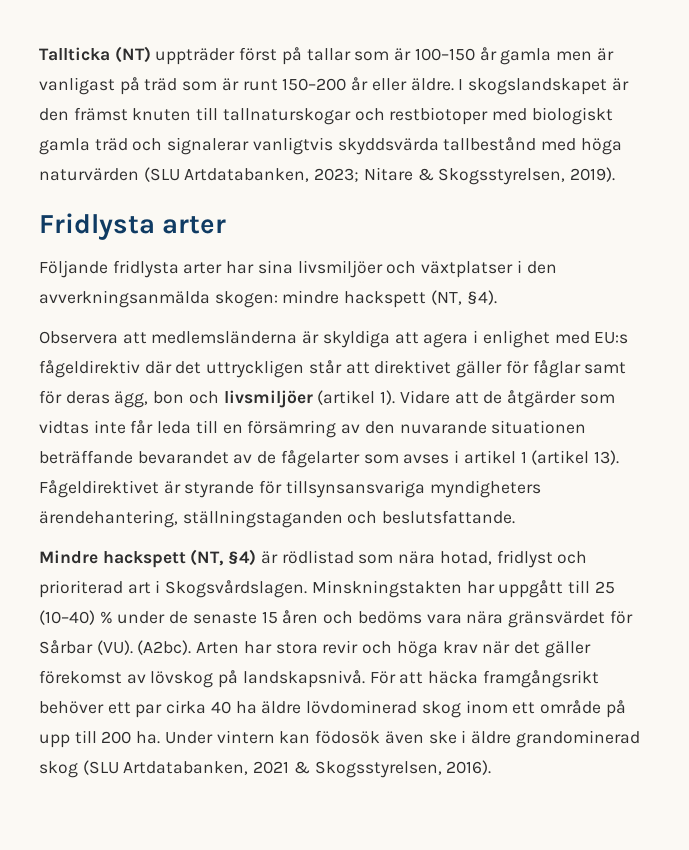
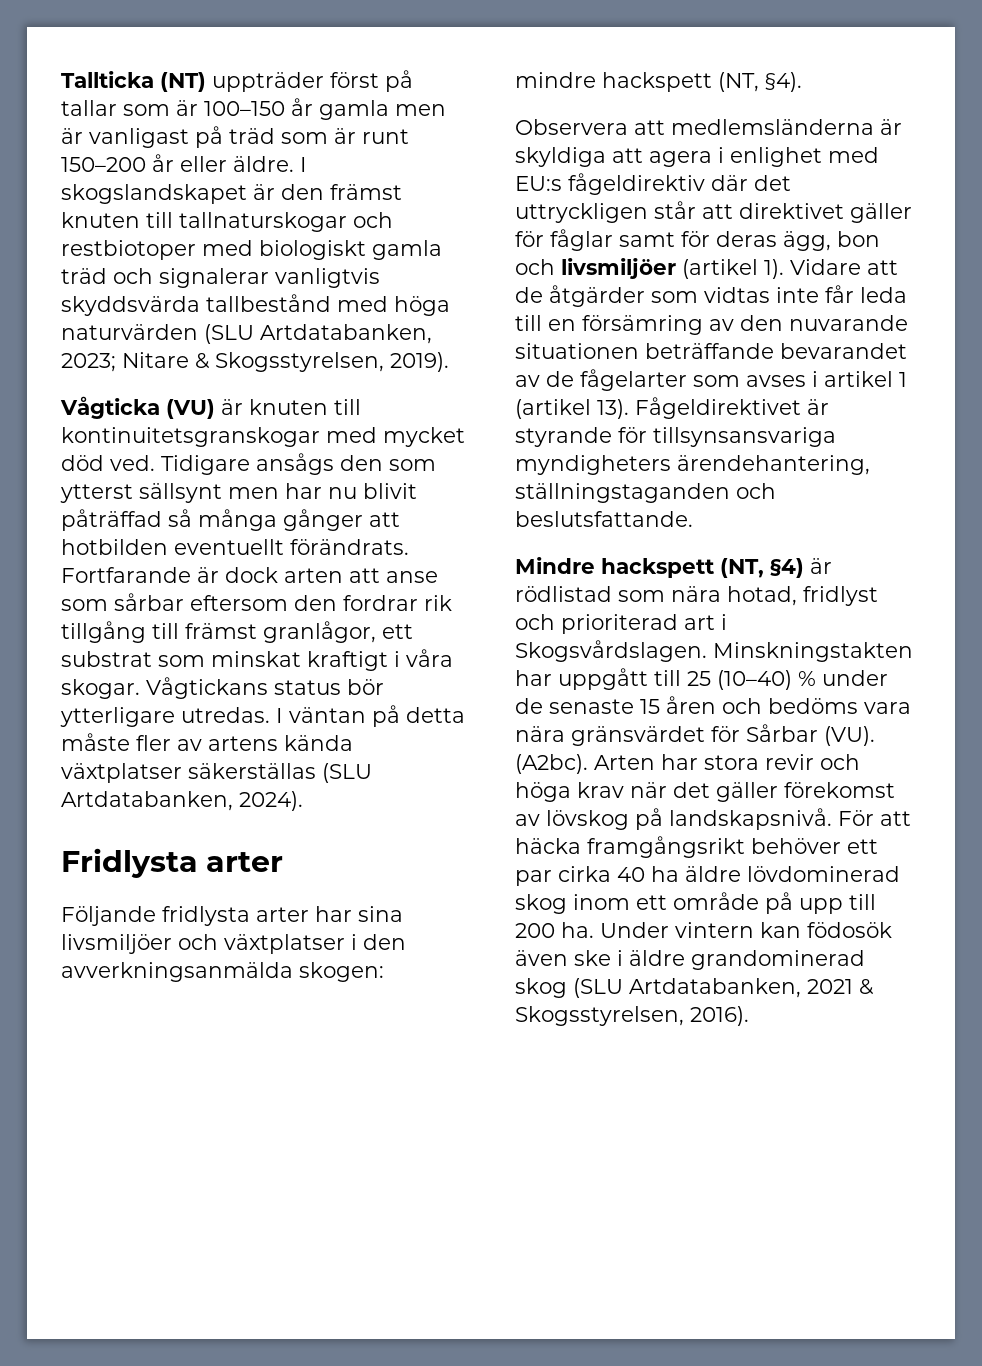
+ Vågticka (VU) är knuten till kontinuitetsgranskogar med mycket död ved. Tidigare ansågs den som ytterst sällsynt men har nu blivit påträffad så många gånger att hotbilden eventuellt förändrats. Fortfarande är dock arten att anse som sårbar eftersom den fordrar rik tillgång till främst granlågor, ett substrat som minskat kraftigt i våra skogar. Vågtickans status bör ytterligare utredas. I väntan på detta måste fler av artens kända växtplatser säkerställas (SLU Artdatabanken, 2024).

